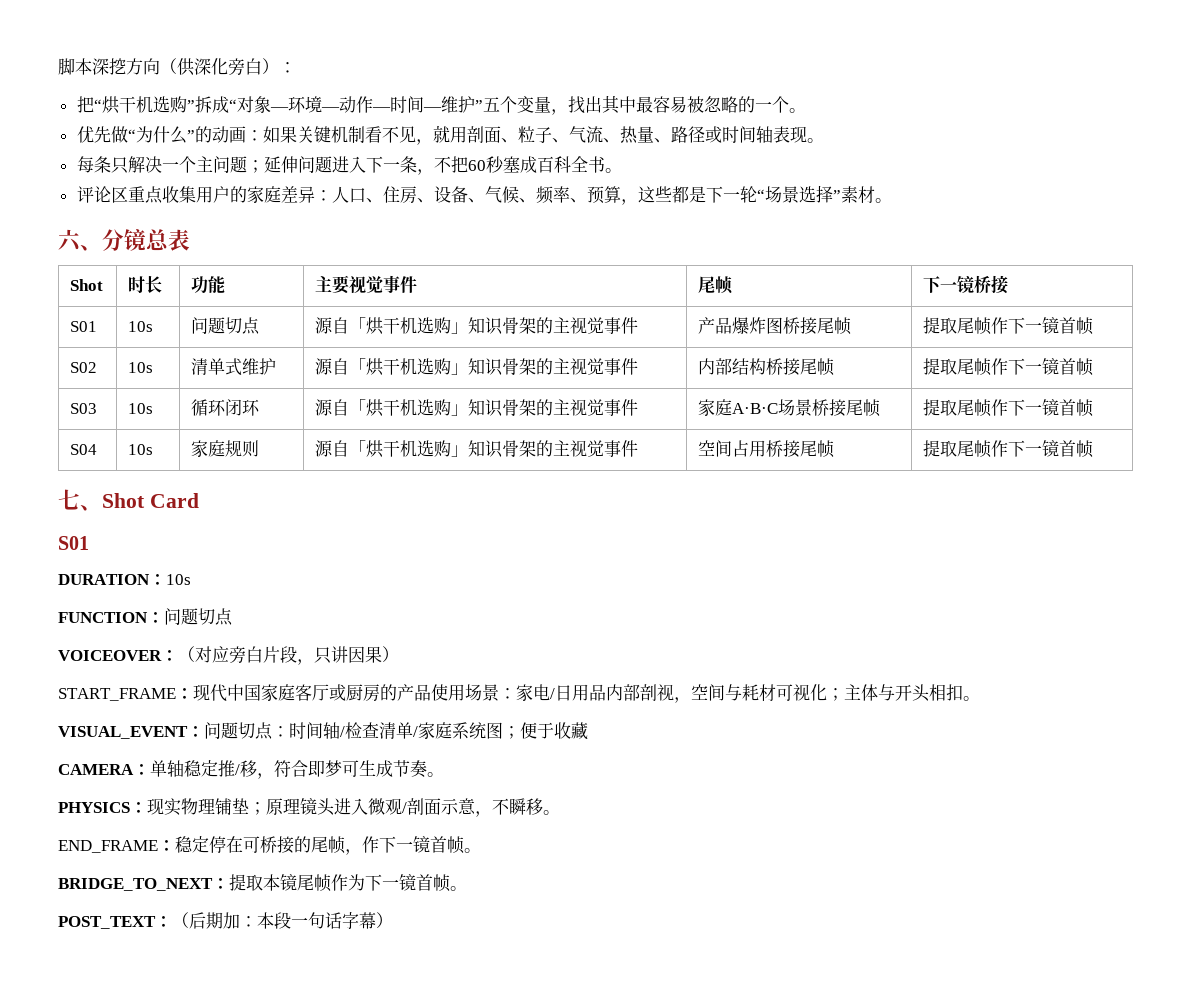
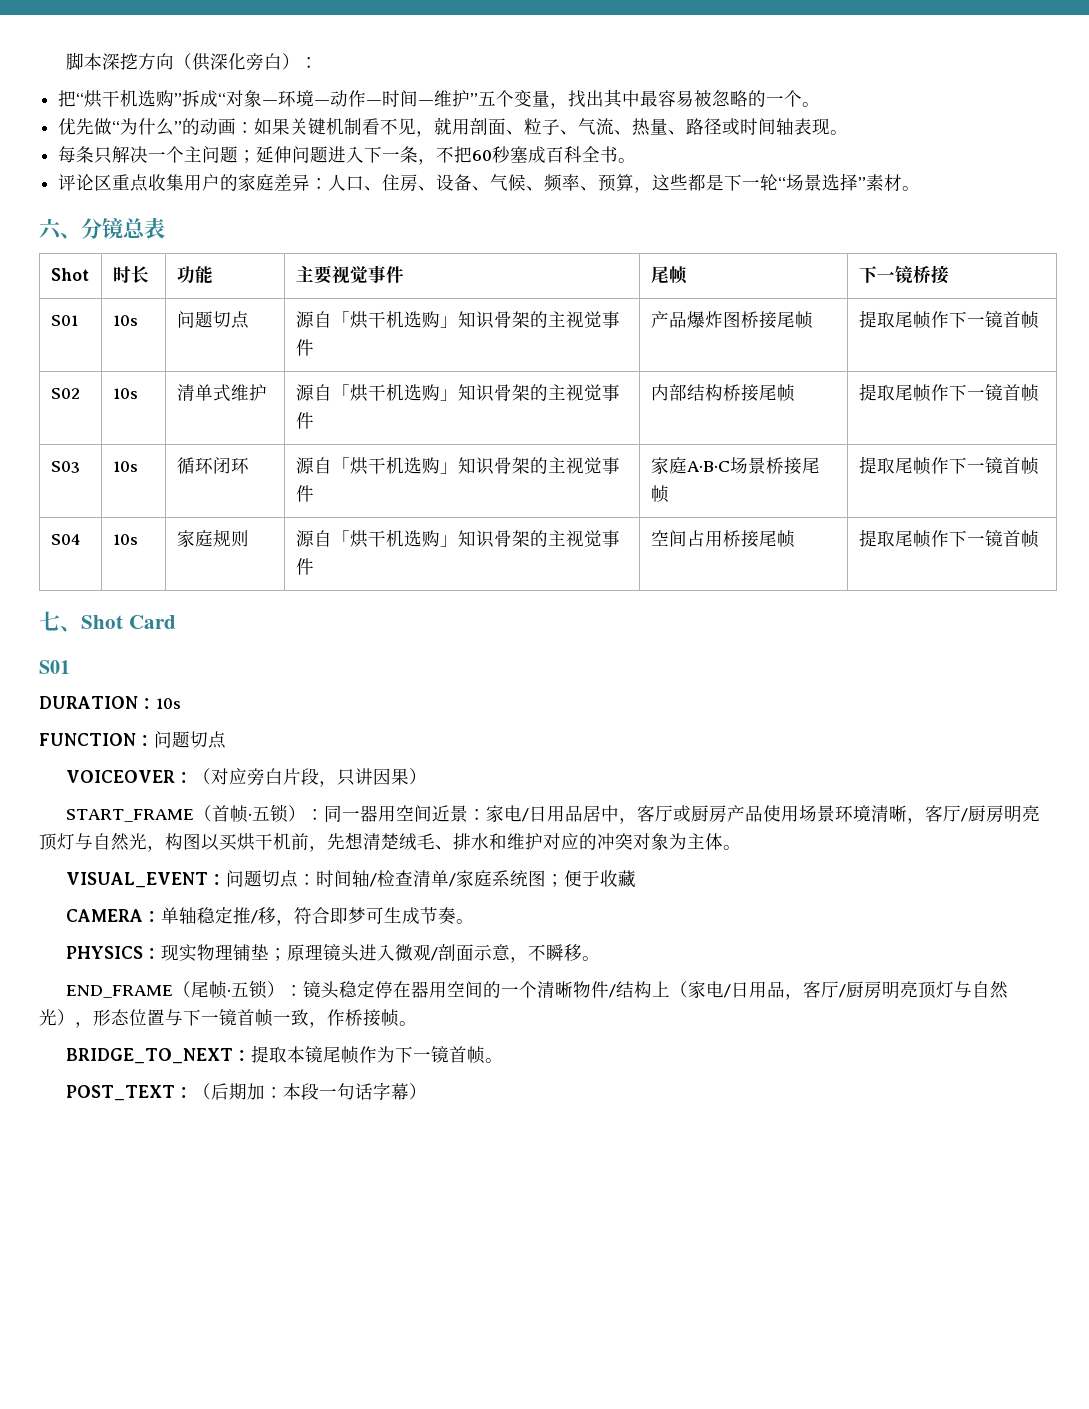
- START_FRAME：现代中国家庭客厅或厨房的产品使用场景：家电/日用品内部剖视，空间与耗材可视化；主体与开头相扣。
+ START_FRAME（首帧·五锁）：同一器用空间近景：家电/日用品居中，客厅或厨房产品使用场景环境清晰，客厅/厨房明亮顶灯与自然光，构图以买烘干机前，先想清楚绒毛、排水和维护对应的冲突对象为主体。
- END_FRAME：稳定停在可桥接的尾帧，作下一镜首帧。
+ END_FRAME（尾帧·五锁）：镜头稳定停在器用空间的一个清晰物件/结构上（家电/日用品，客厅/厨房明亮顶灯与自然光），形态位置与下一镜首帧一致，作桥接帧。

